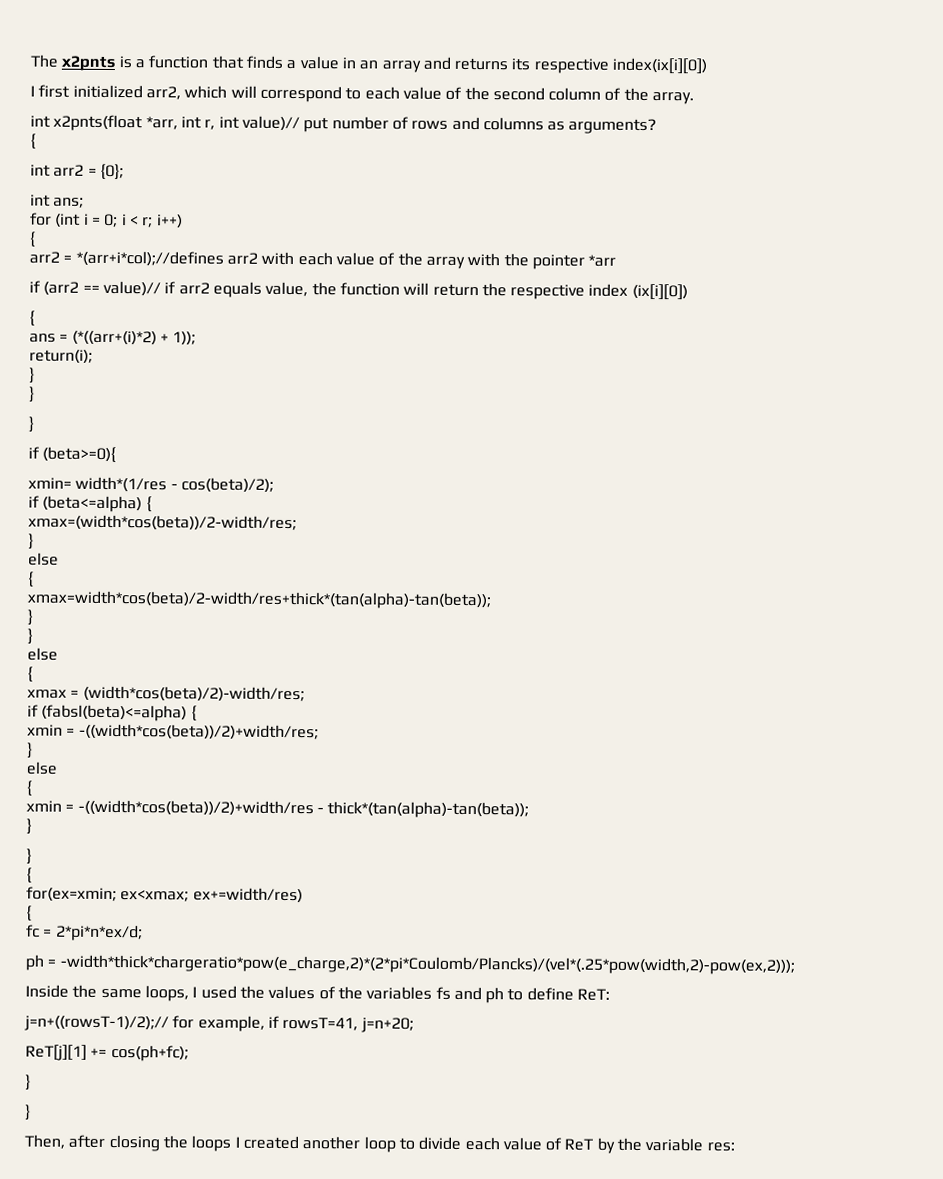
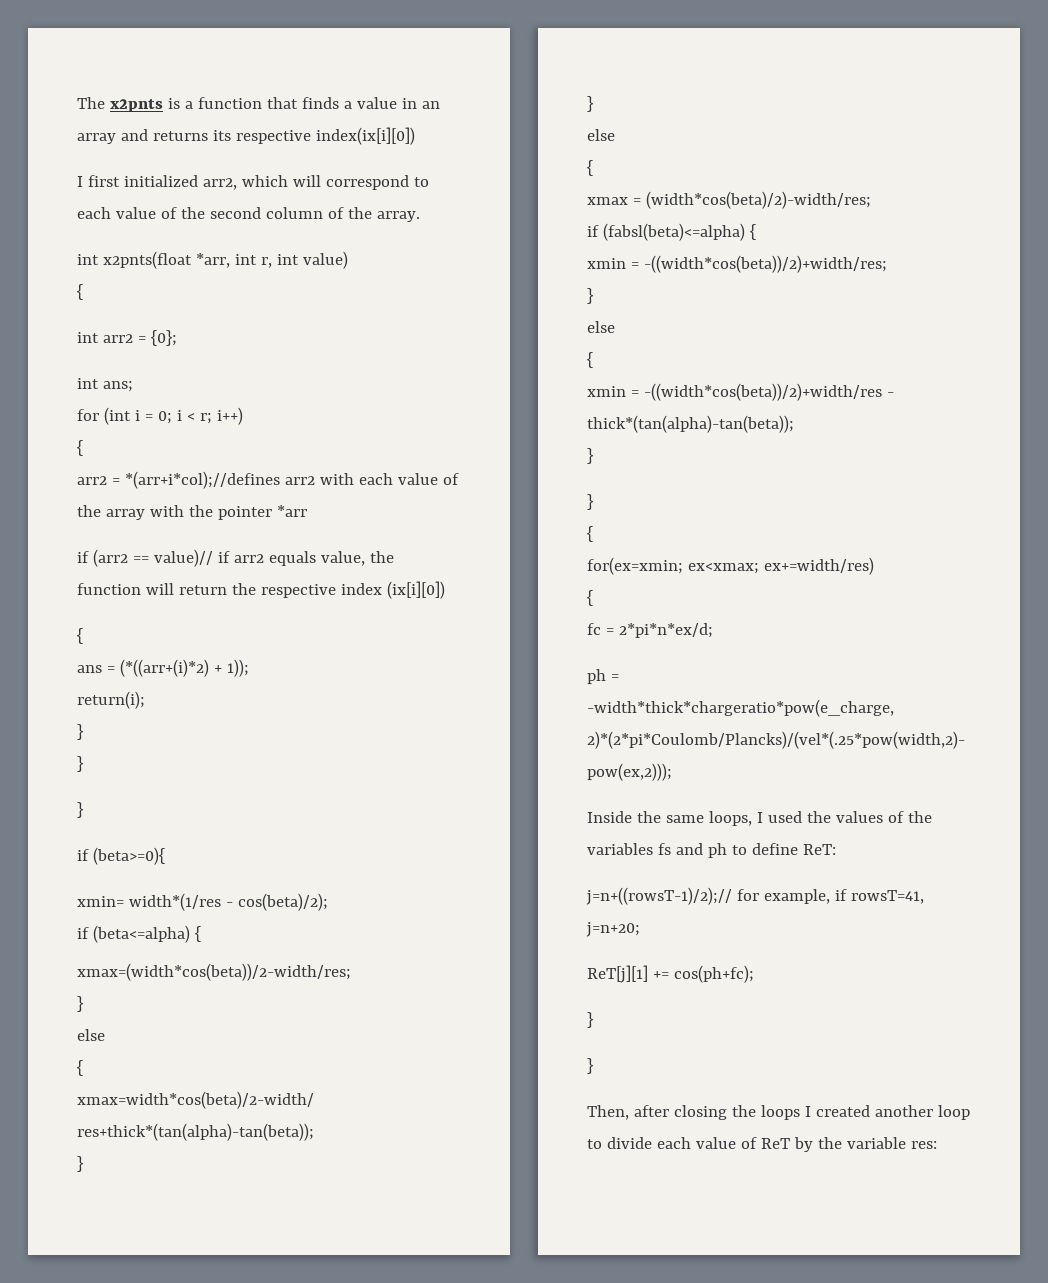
- int x2pnts(float *arr, int r, int value)// put number of rows and columns as arguments?
+ int x2pnts(float *arr, int r, int value)

